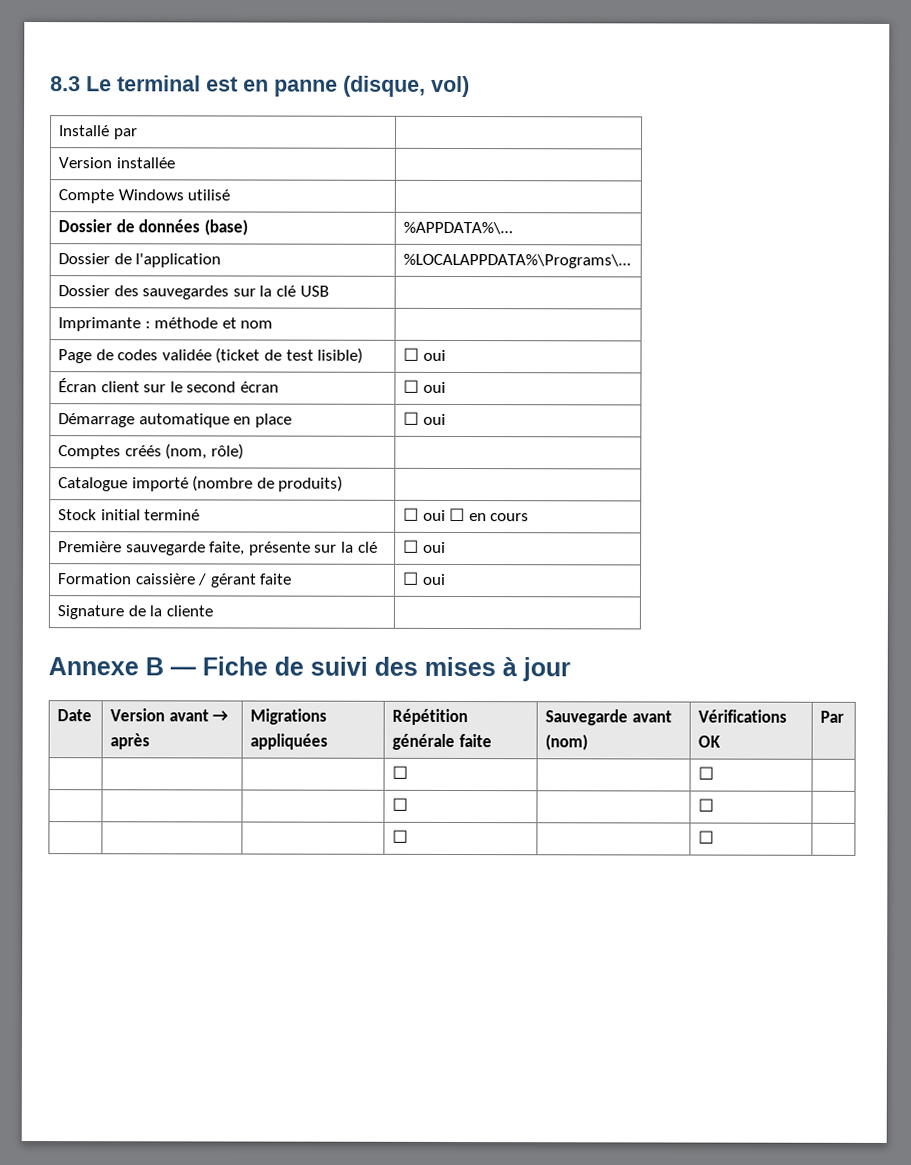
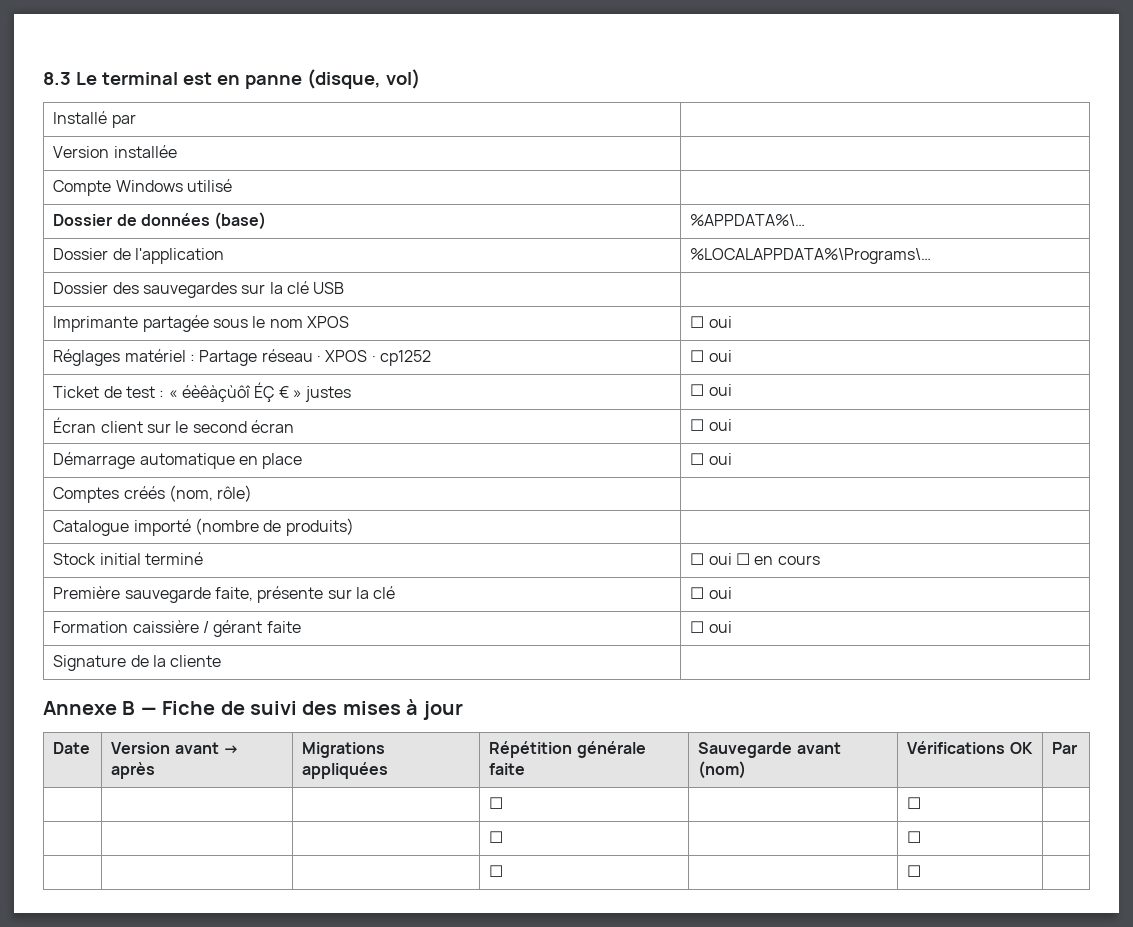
- Imprimante : méthode et nom |
- Page de codes validée (ticket de test lisible) | ☐ oui
+ Imprimante partagée sous le nom XPOS | ☐ oui
+ Réglages matériel : Partage réseau · XPOS · cp1252 | ☐ oui
+ Ticket de test : « éèêàçùôî ÉÇ € » justes | ☐ oui

